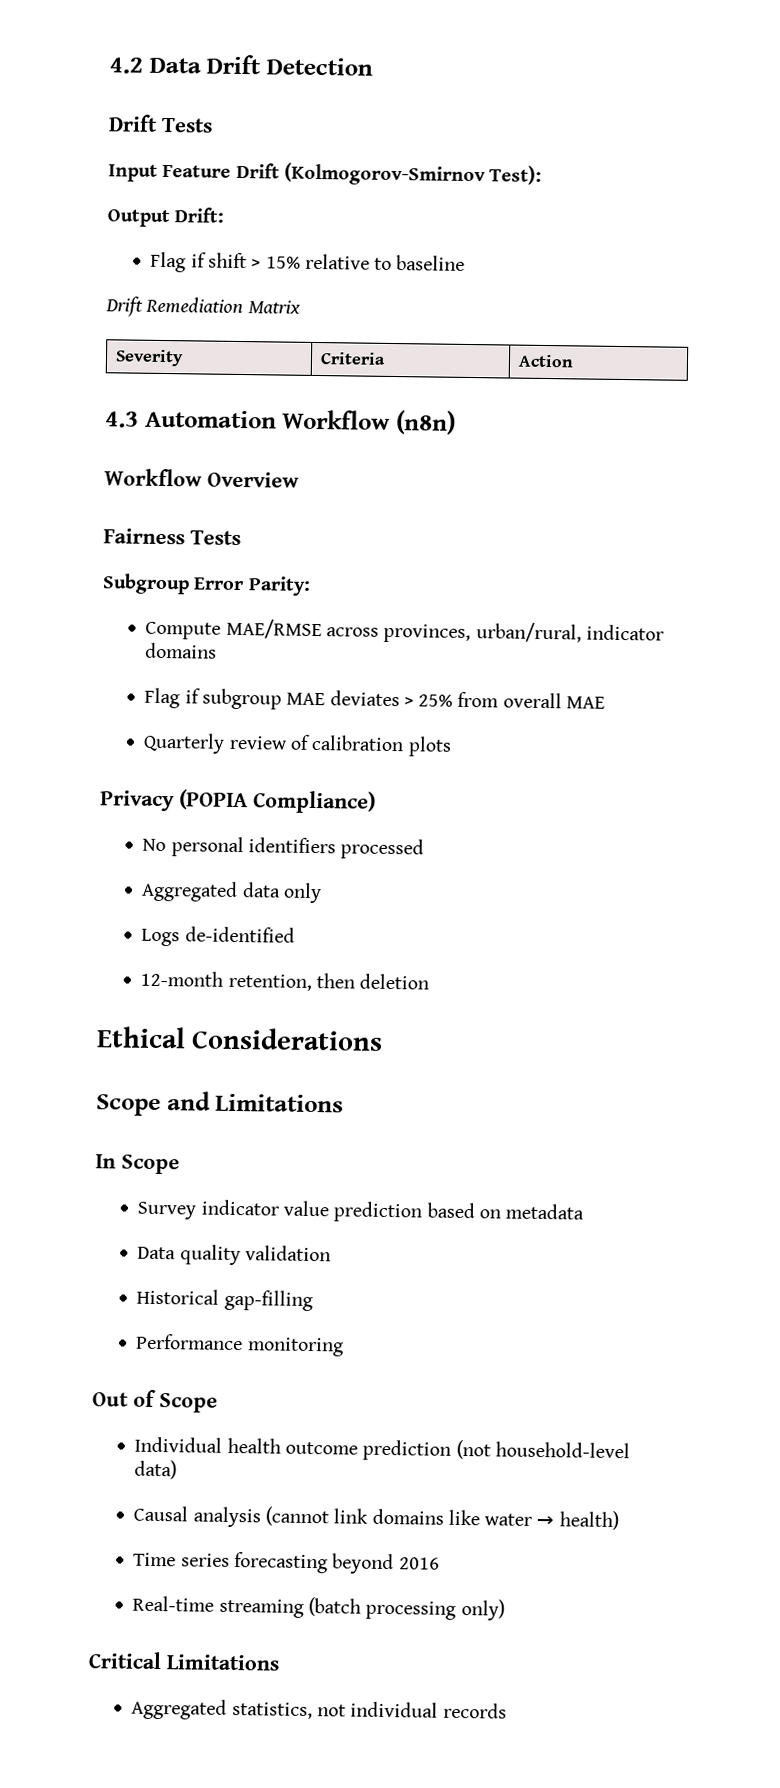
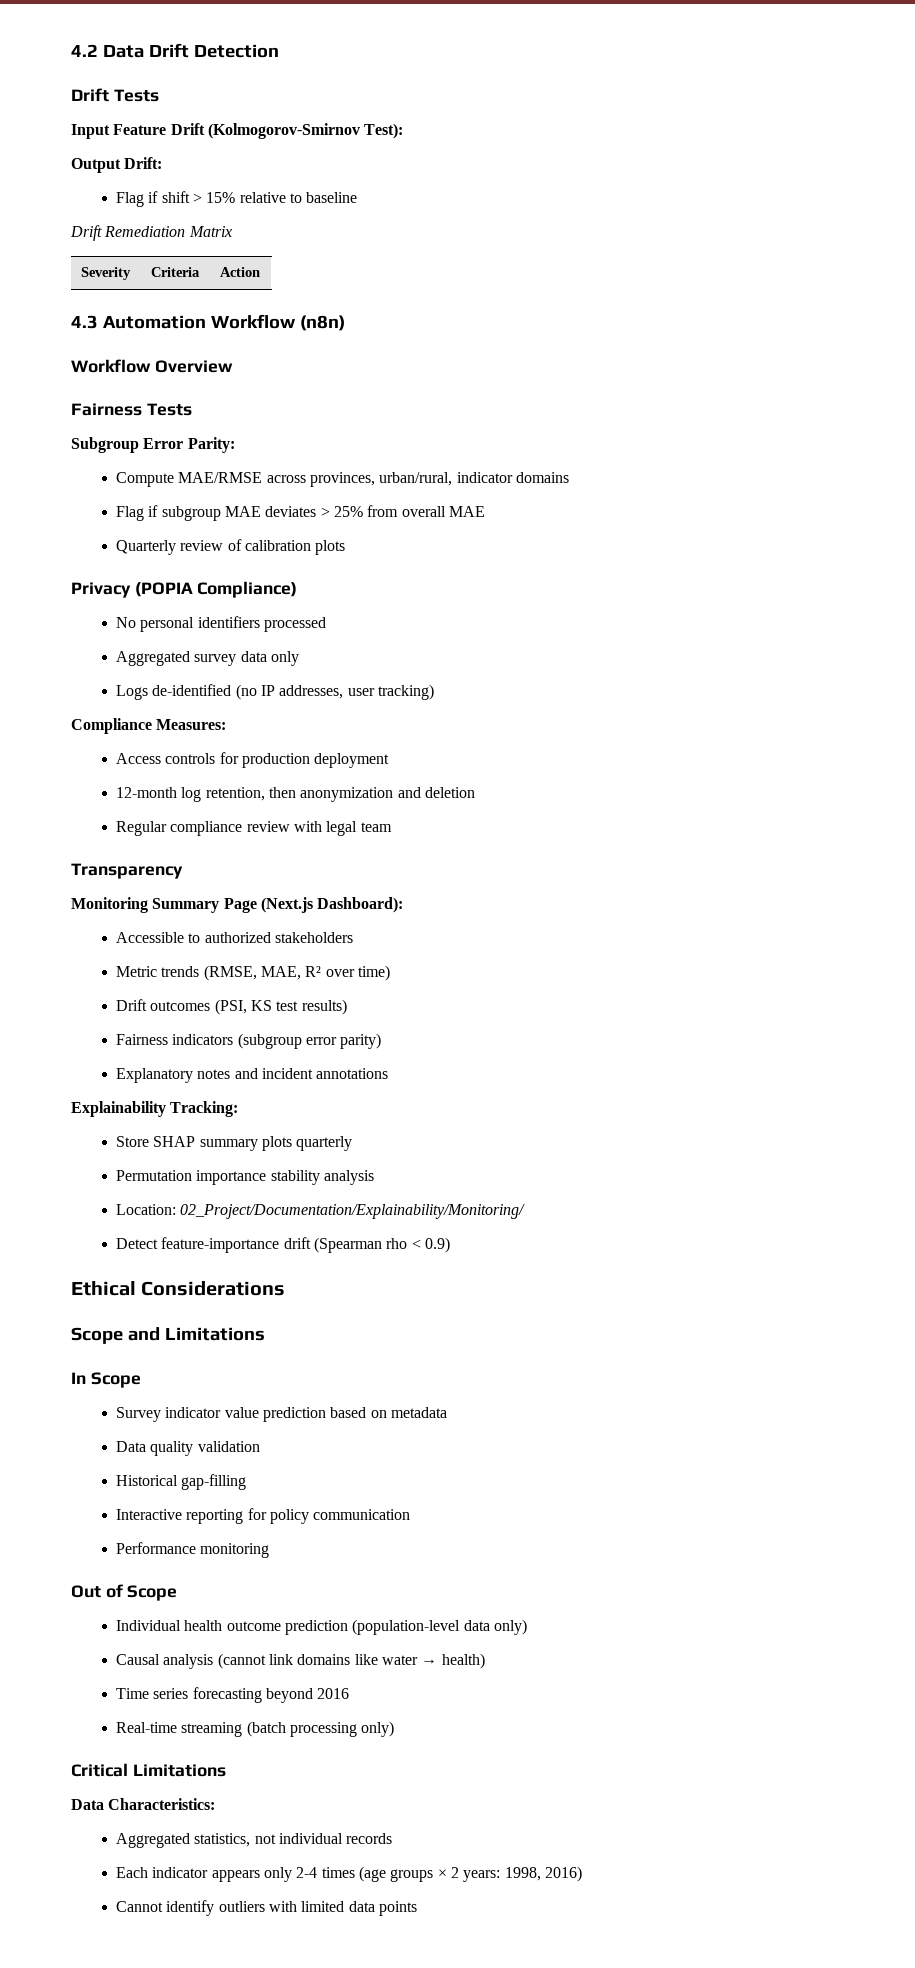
- Aggregated data only
+ Aggregated survey data only
- Logs de-identified
+ Logs de-identified (no IP addresses, user tracking)
+ Compliance Measures:
+ Access controls for production deployment
- 12-month retention, then deletion
+ 12-month log retention, then anonymization and deletion
+ Regular compliance review with legal team
+ Transparency
+ Monitoring Summary Page (Next.js Dashboard):
+ Accessible to authorized stakeholders
+ Metric trends (RMSE, MAE, R² over time)
+ Drift outcomes (PSI, KS test results)
+ Fairness indicators (subgroup error parity)
+ Explanatory notes and incident annotations
+ Explainability Tracking:
+ Store SHAP summary plots quarterly
+ Permutation importance stability analysis
+ Location: 02_Project/Documentation/Explainability/Monitoring/
+ Detect feature-importance drift (Spearman rho < 0.9)
+ Interactive reporting for policy communication
- Individual health outcome prediction (not household-level data)
+ Individual health outcome prediction (population-level data only)
+ Data Characteristics:
+ Each indicator appears only 2-4 times (age groups × 2 years: 1998, 2016)
+ Cannot identify outliers with limited data points

